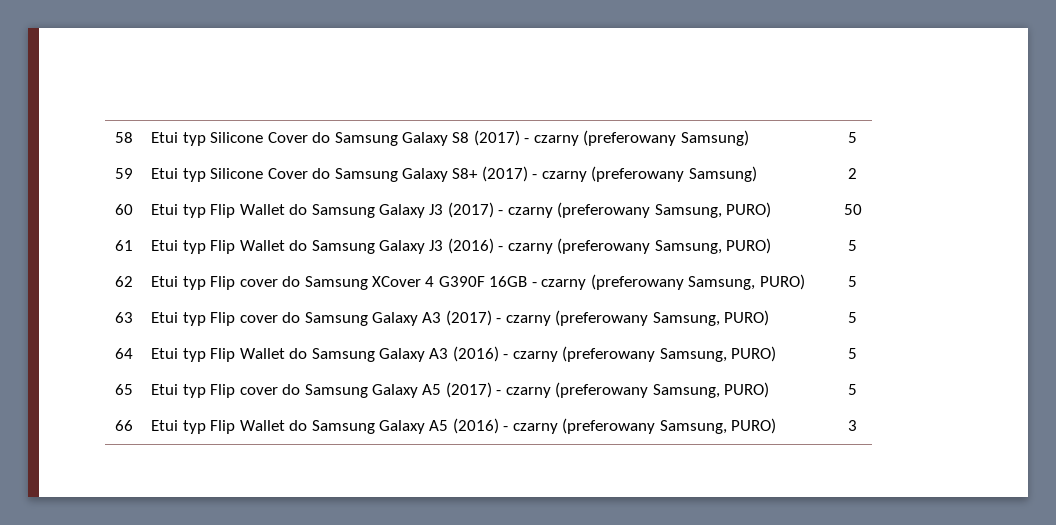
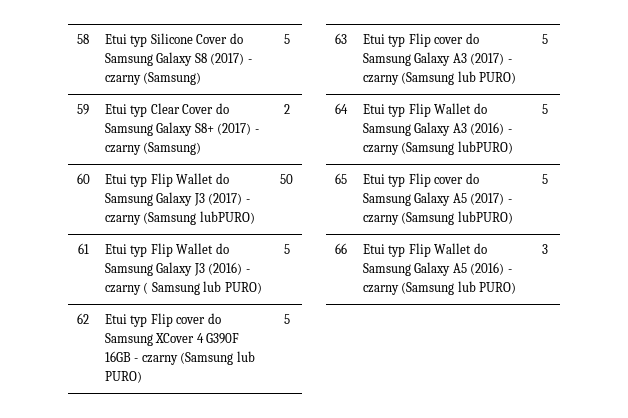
- 58 | Etui typ Silicone Cover do Samsung Galaxy S8 (2017) - czarny (preferowany Samsung) | 5
+ 58 | Etui typ Silicone Cover do Samsung Galaxy S8 (2017) - czarny (Samsung) | 5
- 59 | Etui typ Silicone Cover do Samsung Galaxy S8+ (2017) - czarny (preferowany Samsung) | 2
+ 59 | Etui typ Clear Cover do Samsung Galaxy S8+ (2017) - czarny (Samsung) | 2
- 60 | Etui typ Flip Wallet do Samsung Galaxy J3 (2017) - czarny (preferowany Samsung, PURO) | 50
+ 60 | Etui typ Flip Wallet do Samsung Galaxy J3 (2017) - czarny (Samsung lubPURO) | 50
- 61 | Etui typ Flip Wallet do Samsung Galaxy J3 (2016) - czarny (preferowany Samsung, PURO) | 5
+ 61 | Etui typ Flip Wallet do Samsung Galaxy J3 (2016) - czarny ( Samsung lub PURO) | 5
- 62 | Etui typ Flip cover do Samsung XCover 4 G390F 16GB - czarny (preferowany Samsung, PURO) | 5
+ 62 | Etui typ Flip cover do Samsung XCover 4 G390F 16GB - czarny (Samsung lub PURO) | 5
- 63 | Etui typ Flip cover do Samsung Galaxy A3 (2017) - czarny (preferowany Samsung, PURO) | 5
+ 63 | Etui typ Flip cover do Samsung Galaxy A3 (2017) - czarny (Samsung lub PURO) | 5
- 64 | Etui typ Flip Wallet do Samsung Galaxy A3 (2016) - czarny (preferowany Samsung, PURO) | 5
+ 64 | Etui typ Flip Wallet do Samsung Galaxy A3 (2016) - czarny (Samsung lubPURO) | 5
- 65 | Etui typ Flip cover do Samsung Galaxy A5 (2017) - czarny (preferowany Samsung, PURO) | 5
+ 65 | Etui typ Flip cover do Samsung Galaxy A5 (2017) - czarny (Samsung lubPURO) | 5
- 66 | Etui typ Flip Wallet do Samsung Galaxy A5 (2016) - czarny (preferowany Samsung, PURO) | 3
+ 66 | Etui typ Flip Wallet do Samsung Galaxy A5 (2016) - czarny (Samsung lub PURO) | 3

